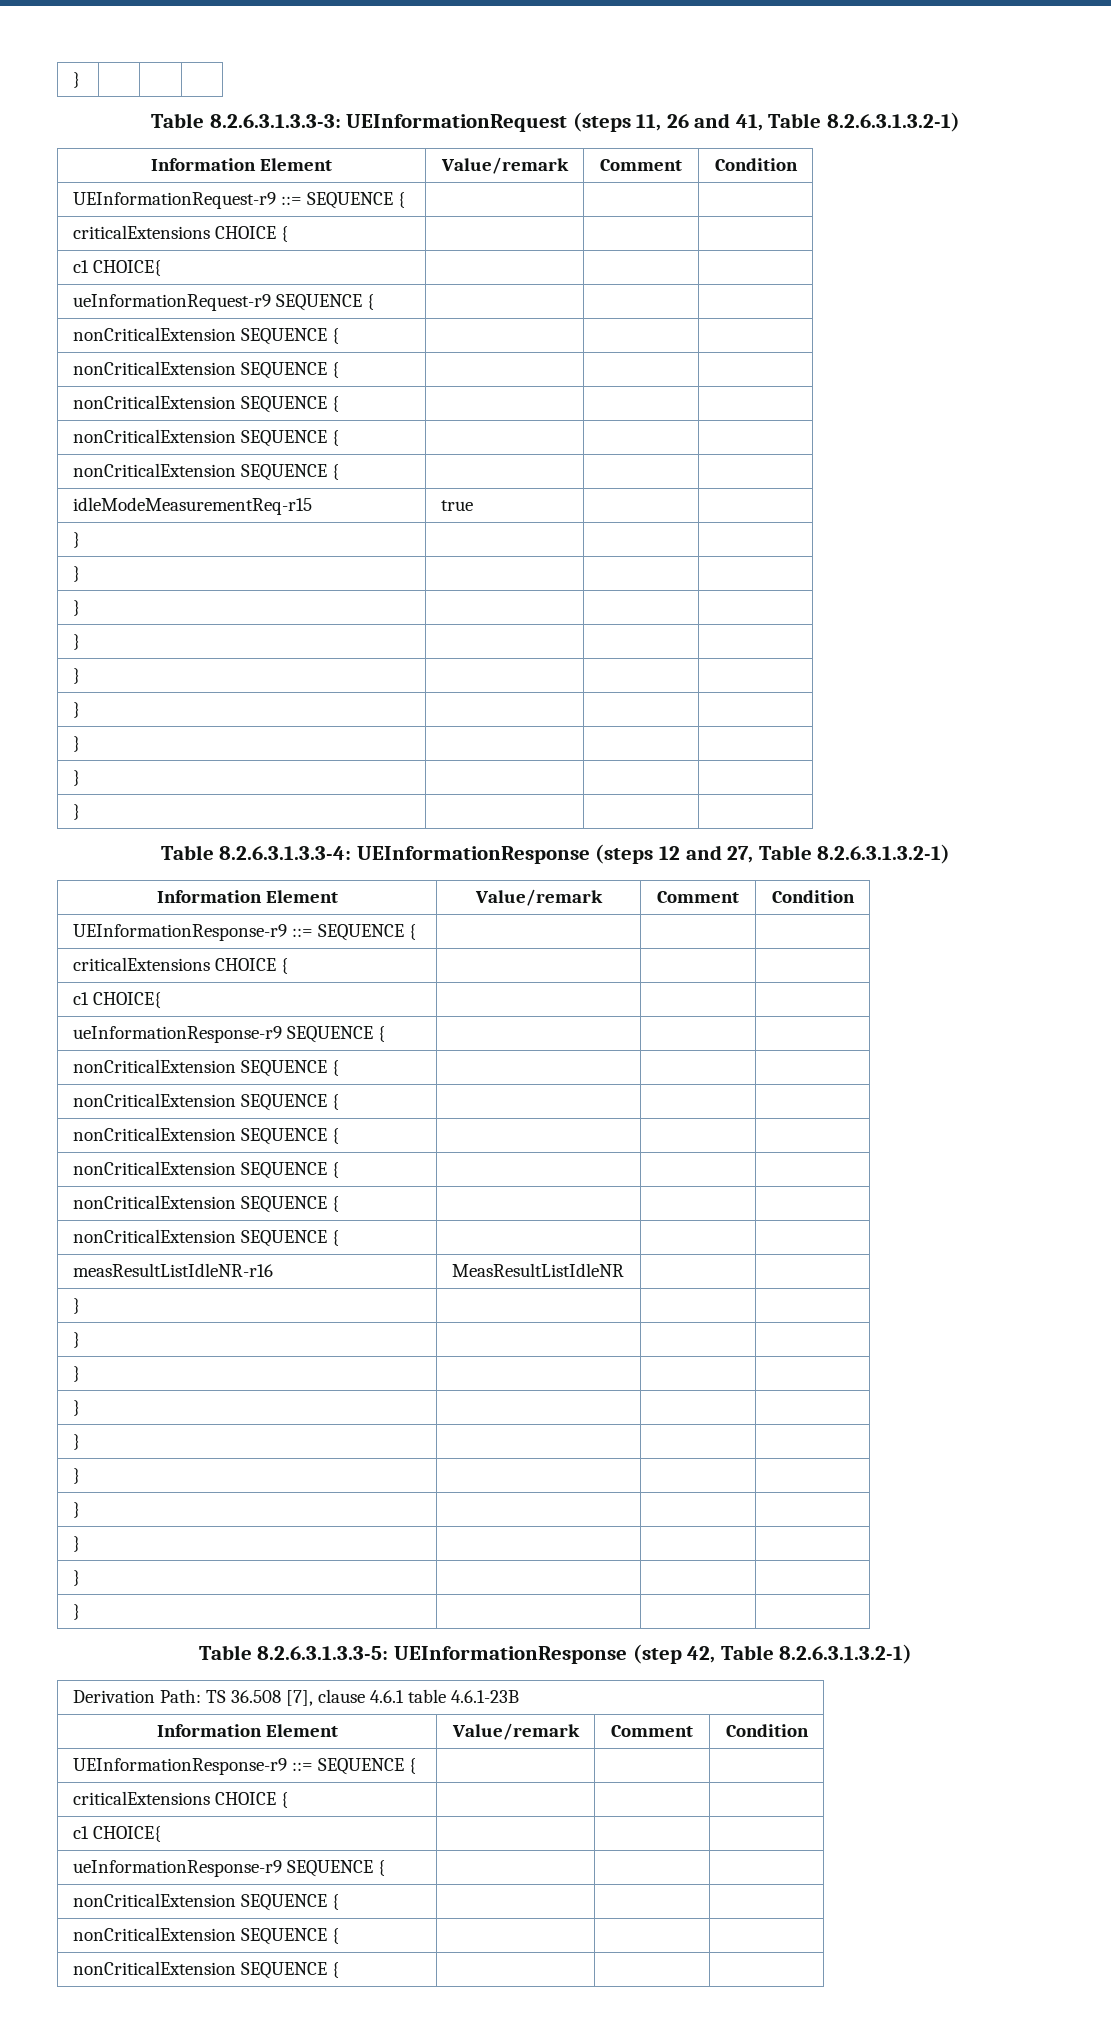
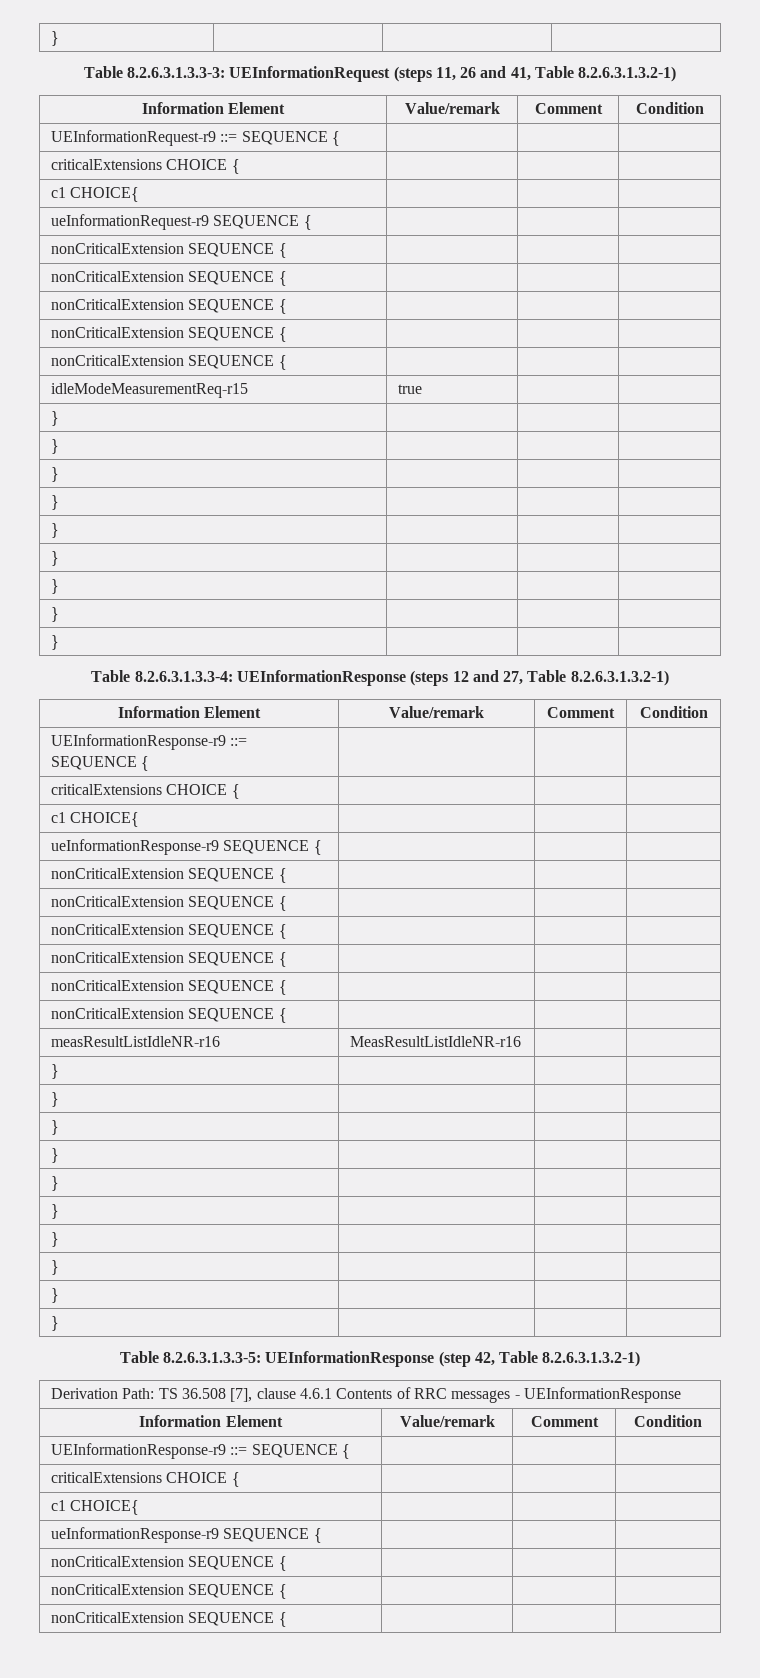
- measResultListIdleNR-r16 | MeasResultListIdleNR | |
+ measResultListIdleNR-r16 | MeasResultListIdleNR-r16 | |
- Derivation Path: TS 36.508 [7], clause 4.6.1 table 4.6.1-23B
+ Derivation Path: TS 36.508 [7], clause 4.6.1 Contents of RRC messages - UEInformationResponse

